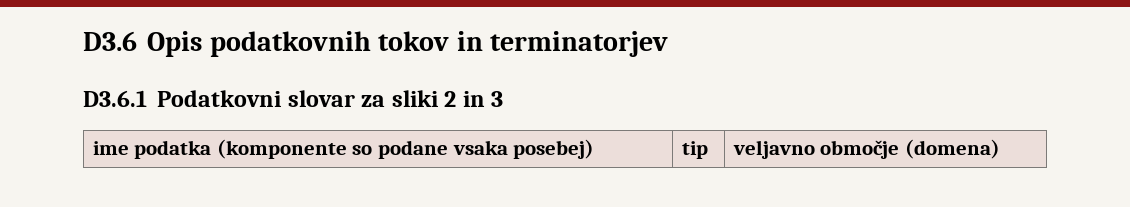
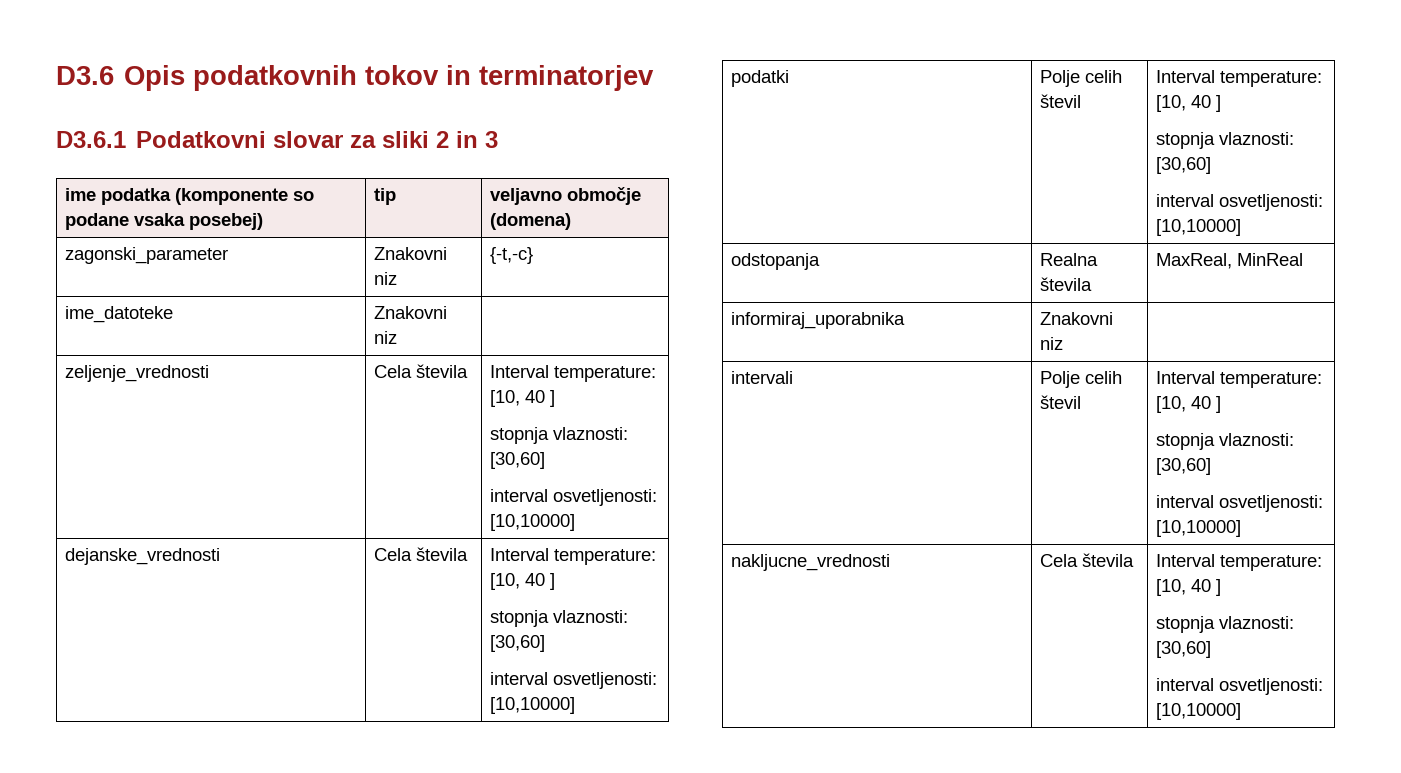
+ zagonski_parameter | Znakovni niz | {-t,-c}
+ ime_datoteke | Znakovni niz |
+ zeljenje_vrednosti | Cela števila | Interval temperature: [10, 40 ]
+ stopnja vlaznosti: [30,60]
+ interval osvetljenosti: [10,10000]
+ dejanske_vrednosti | Cela števila | Interval temperature: [10, 40 ]
+ stopnja vlaznosti: [30,60]
+ interval osvetljenosti: [10,10000]
+ podatki | Polje celih števil | Interval temperature: [10, 40 ]
+ stopnja vlaznosti: [30,60]
+ interval osvetljenosti: [10,10000]
+ odstopanja | Realna števila | MaxReal, MinReal
+ informiraj_uporabnika | Znakovni niz |
+ intervali | Polje celih števil | Interval temperature: [10, 40 ]
+ stopnja vlaznosti: [30,60]
+ interval osvetljenosti: [10,10000]
+ nakljucne_vrednosti | Cela števila | Interval temperature: [10, 40 ]
+ stopnja vlaznosti: [30,60]
+ interval osvetljenosti: [10,10000]

